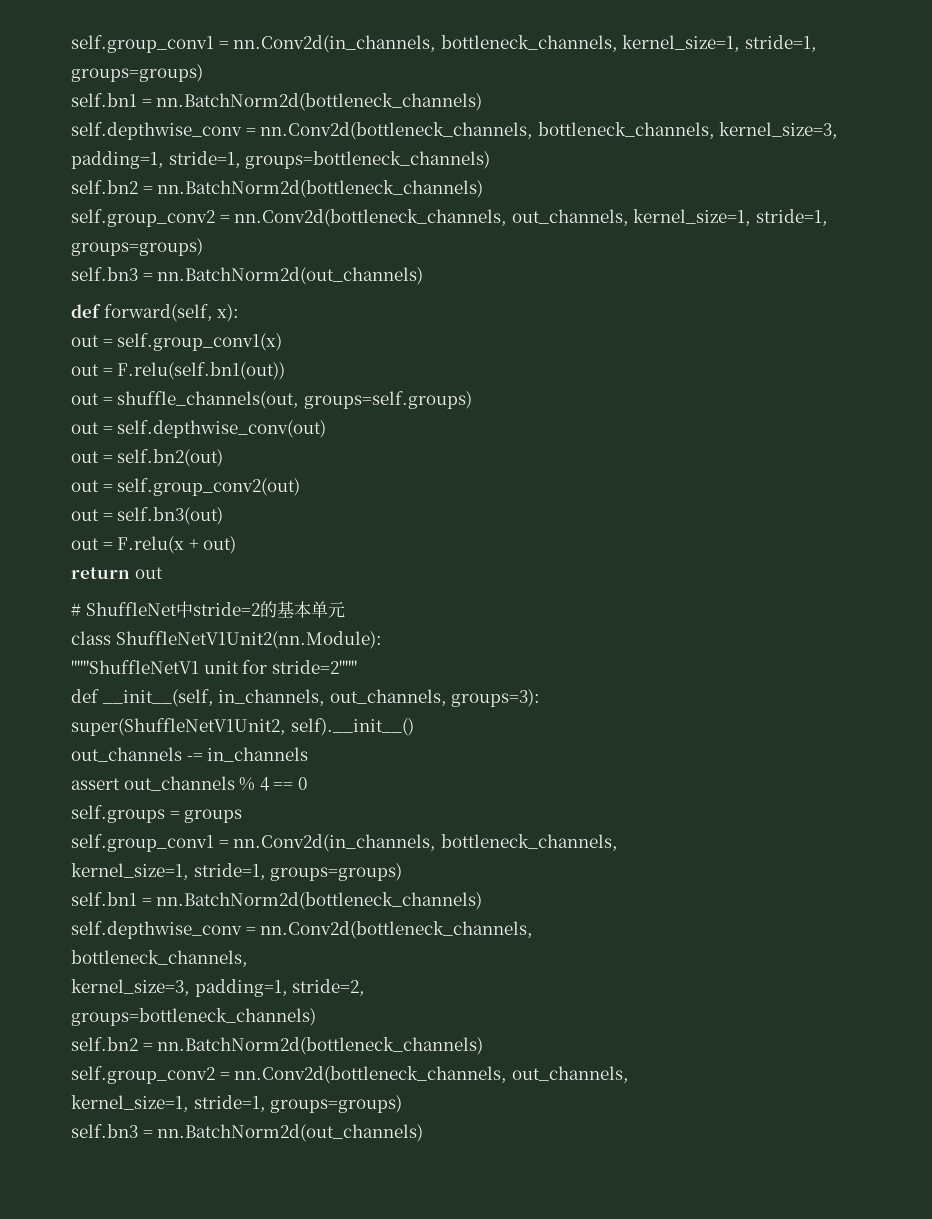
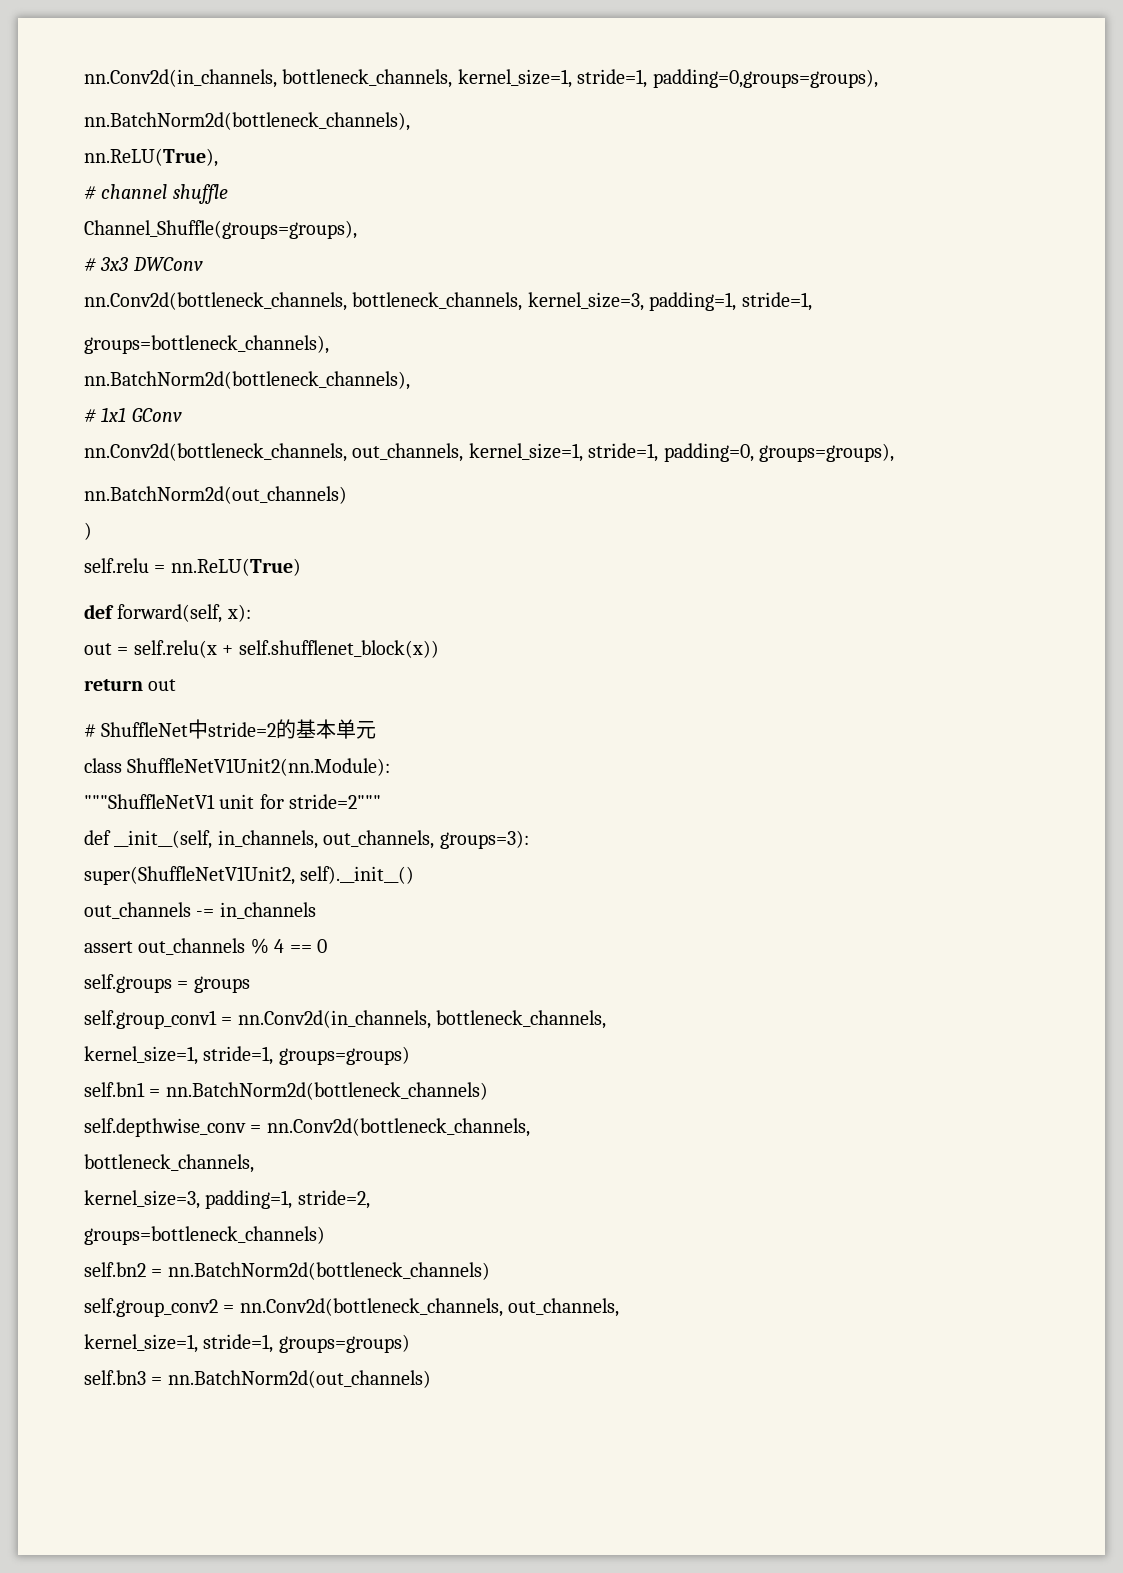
- self.group_conv1 = nn.Conv2d(in_channels, bottleneck_channels, kernel_size=1, stride=1, groups=groups)
- self.bn1 = nn.BatchNorm2d(bottleneck_channels)
- self.depthwise_conv = nn.Conv2d(bottleneck_channels, bottleneck_channels, kernel_size=3, padding=1, stride=1, groups=bottleneck_channels)
- self.bn2 = nn.BatchNorm2d(bottleneck_channels)
- self.group_conv2 = nn.Conv2d(bottleneck_channels, out_channels, kernel_size=1, stride=1, groups=groups)
- self.bn3 = nn.BatchNorm2d(out_channels)
+ nn.Conv2d(in_channels, bottleneck_channels, kernel_size=1, stride=1, padding=0,groups=groups),
+ nn.BatchNorm2d(bottleneck_channels),
+ nn.ReLU(True),
+ # channel shuffle
+ Channel_Shuffle(groups=groups),
+ # 3x3 DWConv
+ nn.Conv2d(bottleneck_channels, bottleneck_channels, kernel_size=3, padding=1, stride=1,
+ groups=bottleneck_channels),
+ nn.BatchNorm2d(bottleneck_channels),
+ # 1x1 GConv
+ nn.Conv2d(bottleneck_channels, out_channels, kernel_size=1, stride=1, padding=0, groups=groups),
+ nn.BatchNorm2d(out_channels)
+ )
+ self.relu = nn.ReLU(True)
- out = self.group_conv1(x)
- out = F.relu(self.bn1(out))
- out = shuffle_channels(out, groups=self.groups)
- out = self.depthwise_conv(out)
- out = self.bn2(out)
- out = self.group_conv2(out)
- out = self.bn3(out)
- out = F.relu(x + out)
+ out = self.relu(x + self.shufflenet_block(x))

